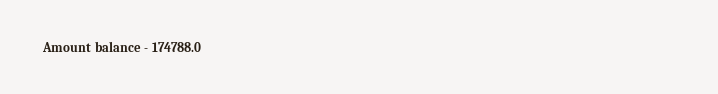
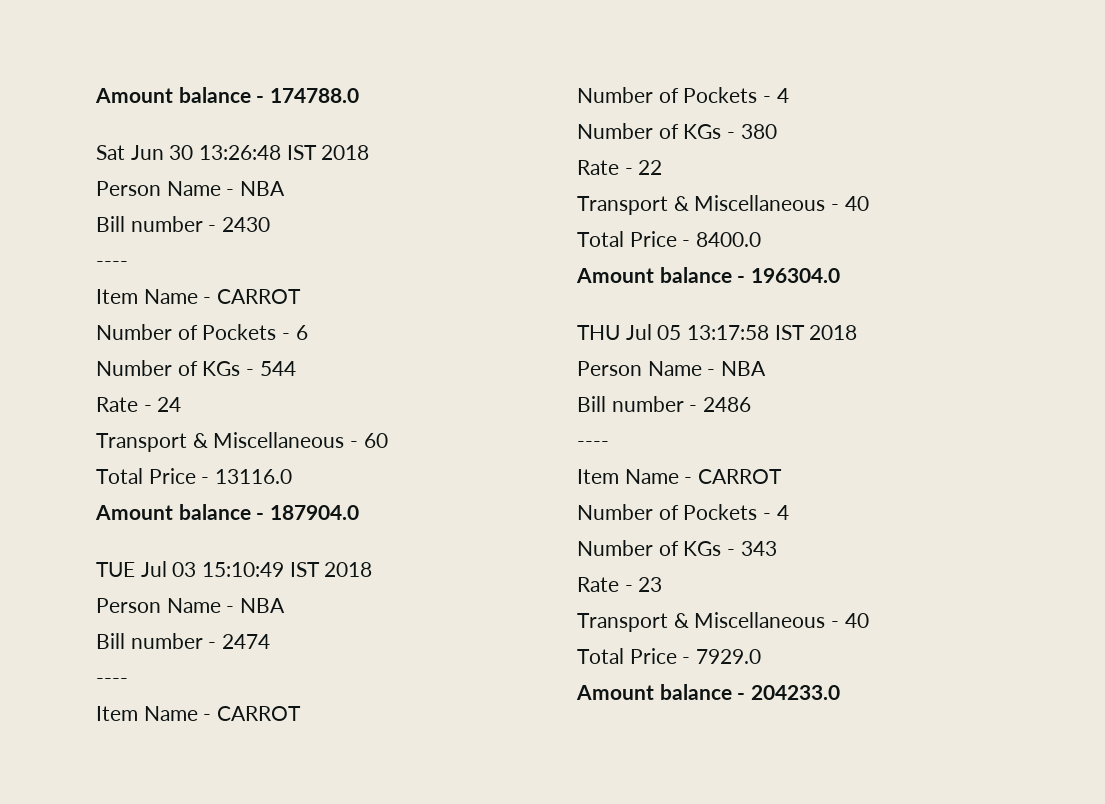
+ Sat Jun 30 13:26:48 IST 2018
+ Person Name - NBA
+ Bill number - 2430
+ ----
+ Item Name - CARROT
+ Number of Pockets - 6
+ Number of KGs - 544
+ Rate - 24
+ Transport & Miscellaneous - 60
+ Total Price - 13116.0
+ Amount balance - 187904.0
+ TUE Jul 03 15:10:49 IST 2018
+ Person Name - NBA
+ Bill number - 2474
+ ----
+ Item Name - CARROT
+ Number of Pockets - 4
+ Number of KGs - 380
+ Rate - 22
+ Transport & Miscellaneous - 40
+ Total Price - 8400.0
+ Amount balance - 196304.0
+ THU Jul 05 13:17:58 IST 2018
+ Person Name - NBA
+ Bill number - 2486
+ ----
+ Item Name - CARROT
+ Number of Pockets - 4
+ Number of KGs - 343
+ Rate - 23
+ Transport & Miscellaneous - 40
+ Total Price - 7929.0
+ Amount balance - 204233.0

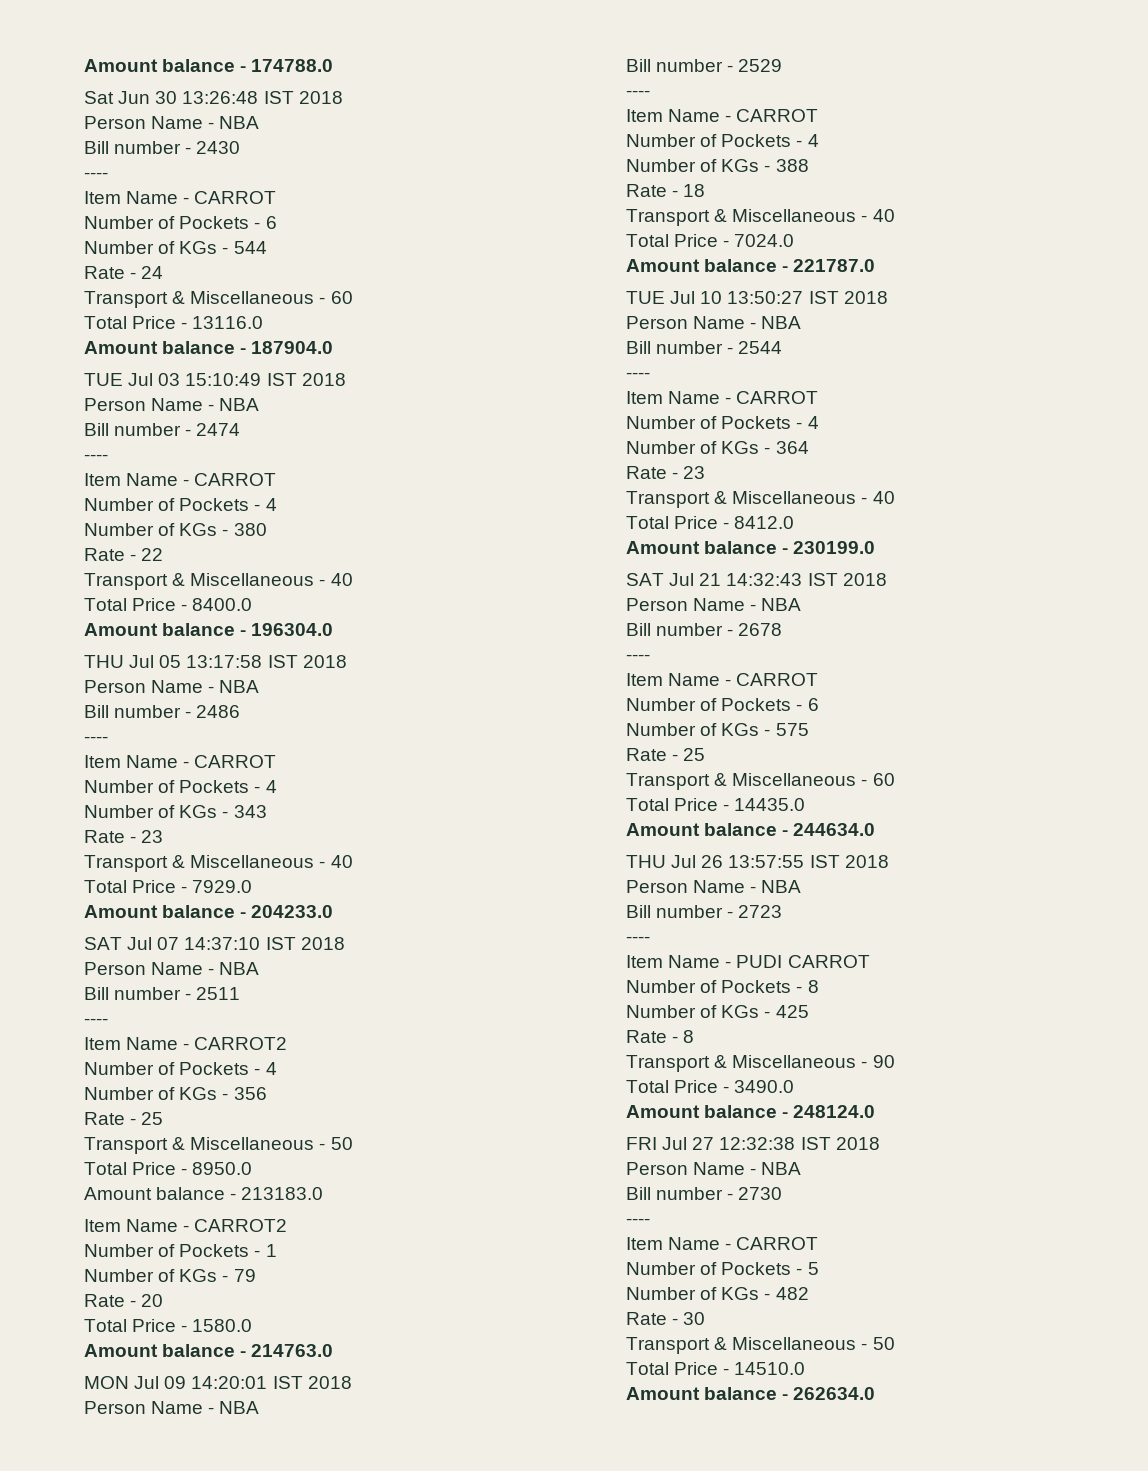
+ SAT Jul 07 14:37:10 IST 2018
+ Person Name - NBA
+ Bill number - 2511
+ ----
+ Item Name - CARROT2
+ Number of Pockets - 4
+ Number of KGs - 356
+ Rate - 25
+ Transport & Miscellaneous - 50
+ Total Price - 8950.0
+ Amount balance - 213183.0
+ Item Name - CARROT2
+ Number of Pockets - 1
+ Number of KGs - 79
+ Rate - 20
+ Total Price - 1580.0
+ Amount balance - 214763.0
+ MON Jul 09 14:20:01 IST 2018
+ Person Name - NBA
+ Bill number - 2529
+ ----
+ Item Name - CARROT
+ Number of Pockets - 4
+ Number of KGs - 388
+ Rate - 18
+ Transport & Miscellaneous - 40
+ Total Price - 7024.0
+ Amount balance - 221787.0
+ TUE Jul 10 13:50:27 IST 2018
+ Person Name - NBA
+ Bill number - 2544
+ ----
+ Item Name - CARROT
+ Number of Pockets - 4
+ Number of KGs - 364
+ Rate - 23
+ Transport & Miscellaneous - 40
+ Total Price - 8412.0
+ Amount balance - 230199.0
+ SAT Jul 21 14:32:43 IST 2018
+ Person Name - NBA
+ Bill number - 2678
+ ----
+ Item Name - CARROT
+ Number of Pockets - 6
+ Number of KGs - 575
+ Rate - 25
+ Transport & Miscellaneous - 60
+ Total Price - 14435.0
+ Amount balance - 244634.0
+ THU Jul 26 13:57:55 IST 2018
+ Person Name - NBA
+ Bill number - 2723
+ ----
+ Item Name - PUDI CARROT
+ Number of Pockets - 8
+ Number of KGs - 425
+ Rate - 8
+ Transport & Miscellaneous - 90
+ Total Price - 3490.0
+ Amount balance - 248124.0
+ FRI Jul 27 12:32:38 IST 2018
+ Person Name - NBA
+ Bill number - 2730
+ ----
+ Item Name - CARROT
+ Number of Pockets - 5
+ Number of KGs - 482
+ Rate - 30
+ Transport & Miscellaneous - 50
+ Total Price - 14510.0
+ Amount balance - 262634.0

